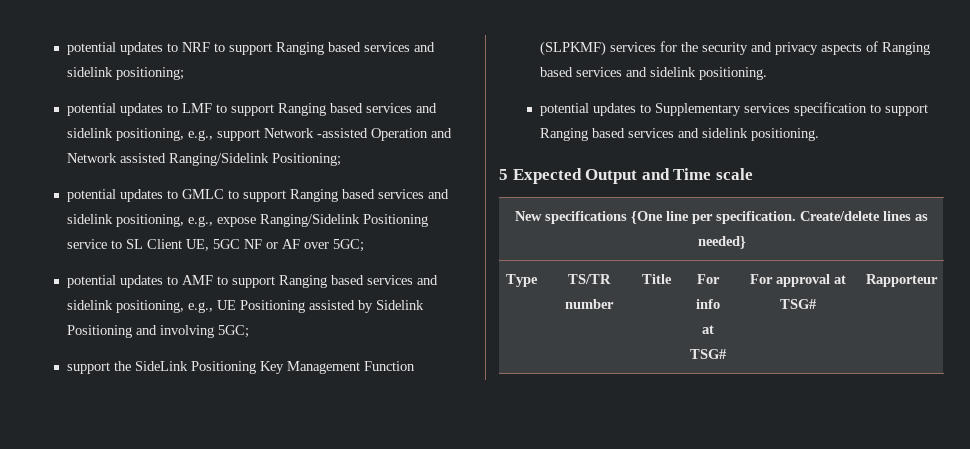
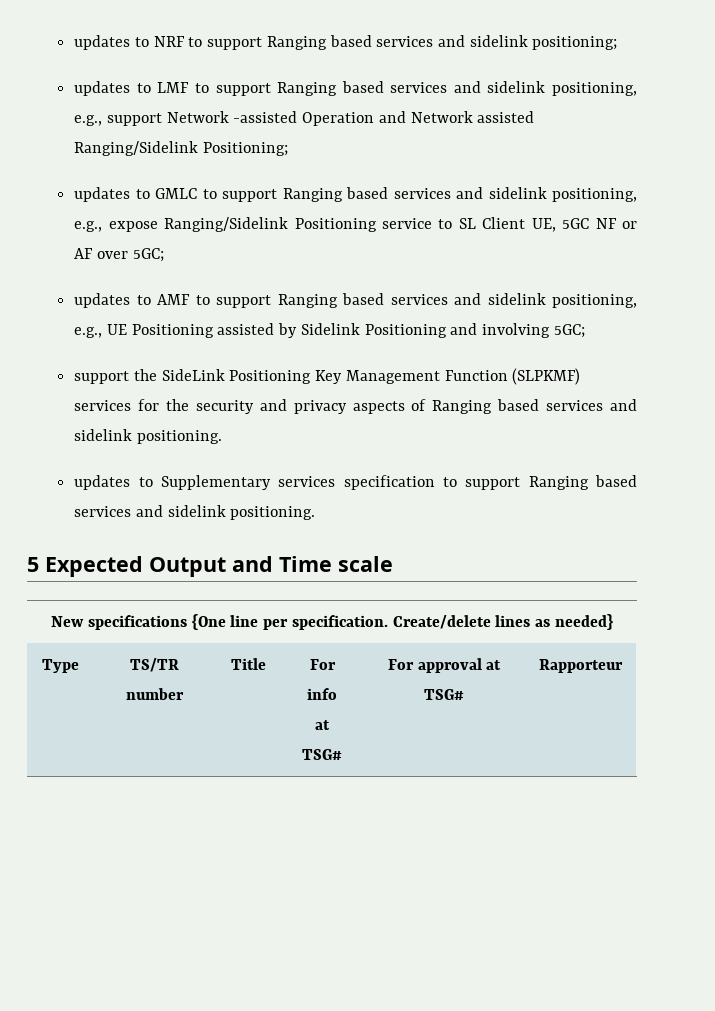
- potential updates to NRF to support Ranging based services and sidelink positioning;
+ updates to NRF to support Ranging based services and sidelink positioning;
- potential updates to LMF to support Ranging based services and sidelink positioning, e.g., support Network -assisted Operation and Network assisted Ranging/Sidelink Positioning;
+ updates to LMF to support Ranging based services and sidelink positioning, e.g., support Network -assisted Operation and Network assisted Ranging/Sidelink Positioning;
- potential updates to GMLC to support Ranging based services and sidelink positioning, e.g., expose Ranging/Sidelink Positioning service to SL Client UE, 5GC NF or AF over 5GC;
+ updates to GMLC to support Ranging based services and sidelink positioning, e.g., expose Ranging/Sidelink Positioning service to SL Client UE, 5GC NF or AF over 5GC;
- potential updates to AMF to support Ranging based services and sidelink positioning, e.g., UE Positioning assisted by Sidelink Positioning and involving 5GC;
+ updates to AMF to support Ranging based services and sidelink positioning, e.g., UE Positioning assisted by Sidelink Positioning and involving 5GC;
- potential updates to Supplementary services specification to support Ranging based services and sidelink positioning.
+ updates to Supplementary services specification to support Ranging based services and sidelink positioning.

